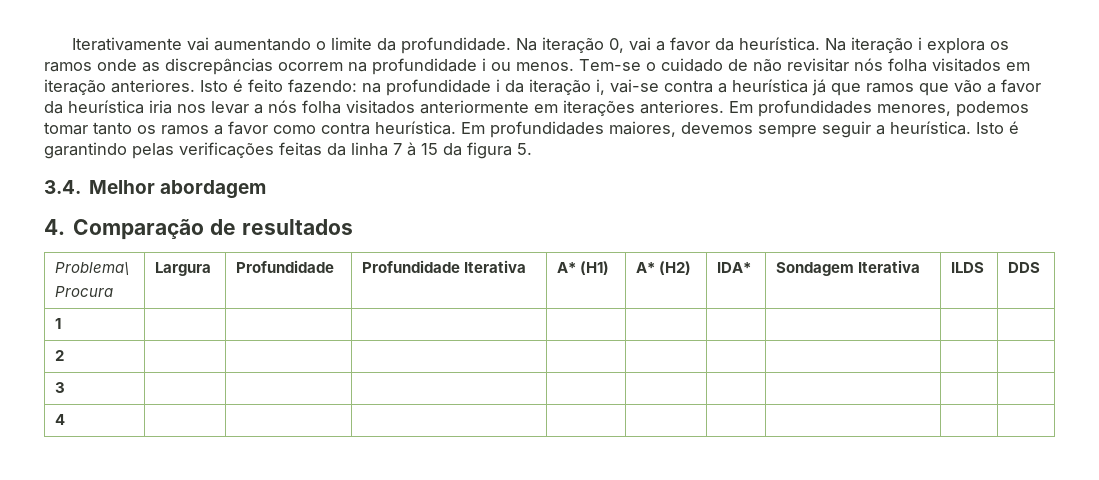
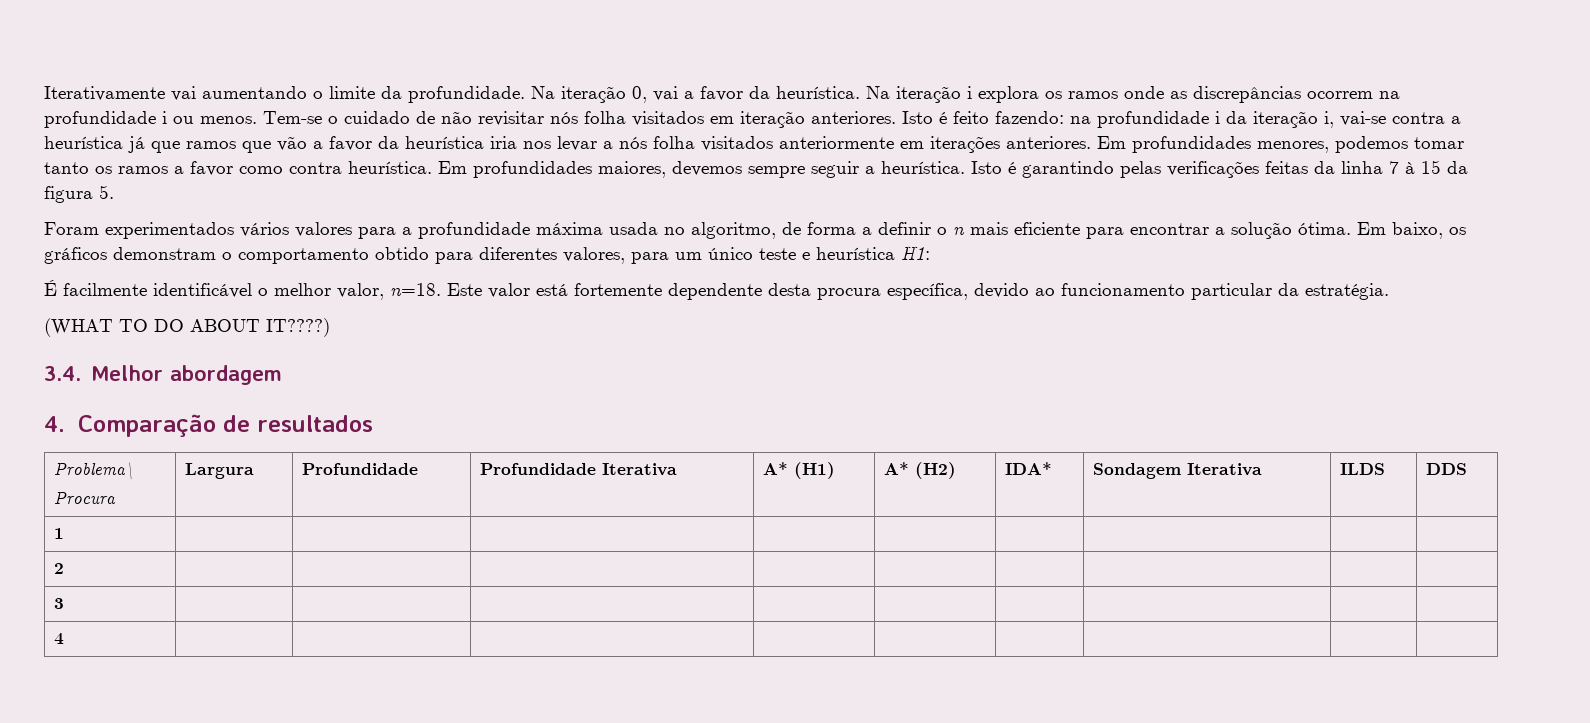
+ Foram experimentados vários valores para a profundidade máxima usada no algoritmo, de forma a definir o n mais eficiente para encontrar a solução ótima. Em baixo, os gráficos demonstram o comportamento obtido para diferentes valores, para um único teste e heurística H1:
+ É facilmente identificável o melhor valor, n=18. Este valor está fortemente dependente desta procura específica, devido ao funcionamento particular da estratégia.
+ (WHAT TO DO ABOUT IT????)

